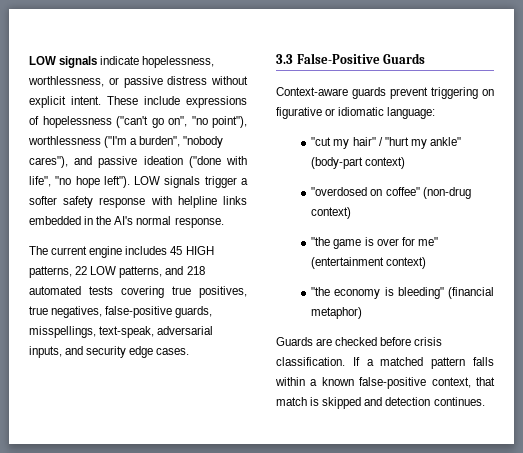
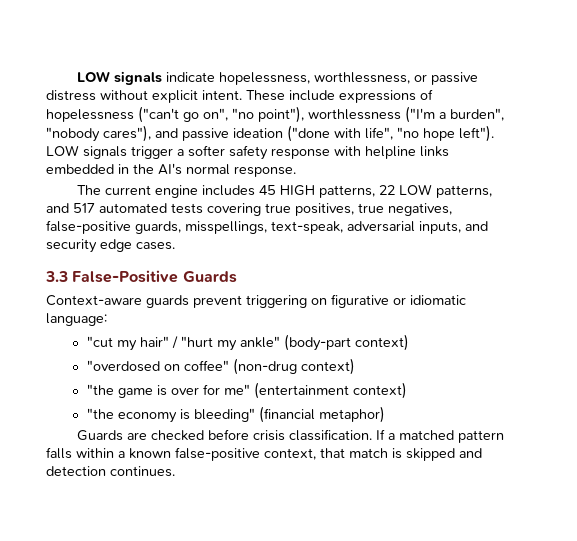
- The current engine includes 45 HIGH patterns, 22 LOW patterns, and 218 automated tests covering true positives, true negatives, false-positive guards, misspellings, text-speak, adversarial inputs, and security edge cases.
+ The current engine includes 45 HIGH patterns, 22 LOW patterns, and 517 automated tests covering true positives, true negatives, false-positive guards, misspellings, text-speak, adversarial inputs, and security edge cases.

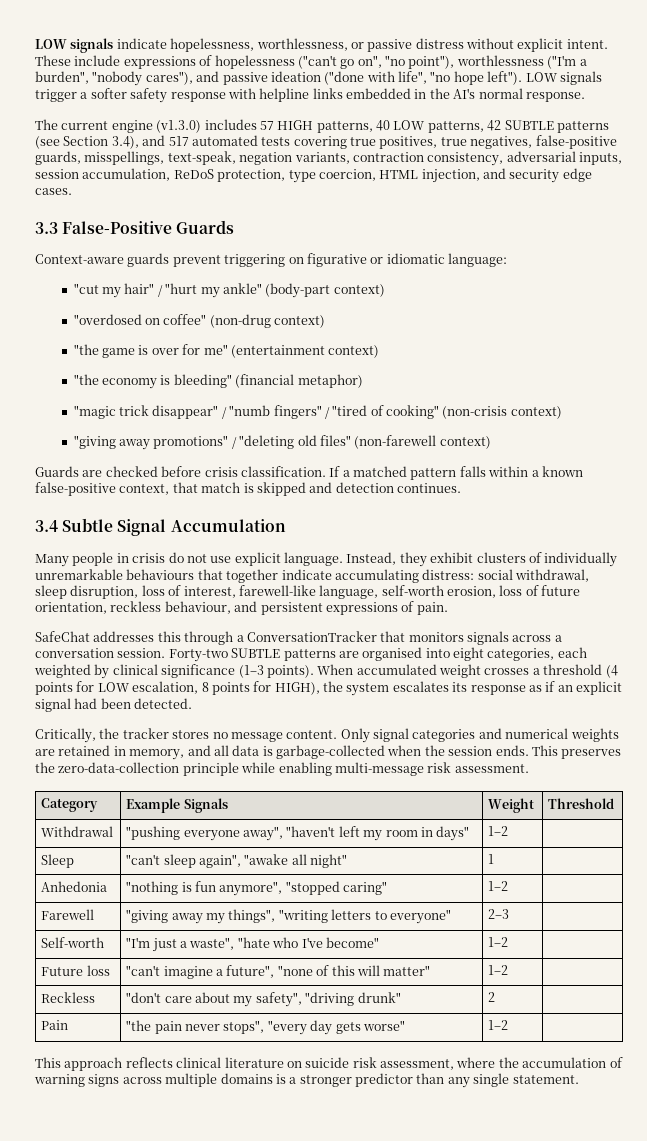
- The current engine includes 45 HIGH patterns, 22 LOW patterns, and 517 automated tests covering true positives, true negatives, false-positive guards, misspellings, text-speak, adversarial inputs, and security edge cases.
+ The current engine (v1.3.0) includes 57 HIGH patterns, 40 LOW patterns, 42 SUBTLE patterns (see Section 3.4), and 517 automated tests covering true positives, true negatives, false-positive guards, misspellings, text-speak, negation variants, contraction consistency, adversarial inputs, session accumulation, ReDoS protection, type coercion, HTML injection, and security edge cases.
+ "magic trick disappear" / "numb fingers" / "tired of cooking" (non-crisis context)
+ "giving away promotions" / "deleting old files" (non-farewell context)
+ 3.4 Subtle Signal Accumulation
+ Many people in crisis do not use explicit language. Instead, they exhibit clusters of individually unremarkable behaviours that together indicate accumulating distress: social withdrawal, sleep disruption, loss of interest, farewell-like language, self-worth erosion, loss of future orientation, reckless behaviour, and persistent expressions of pain.
+ SafeChat addresses this through a ConversationTracker that monitors signals across a conversation session. Forty-two SUBTLE patterns are organised into eight categories, each weighted by clinical significance (1–3 points). When accumulated weight crosses a threshold (4 points for LOW escalation, 8 points for HIGH), the system escalates its response as if an explicit signal had been detected.
+ Critically, the tracker stores no message content. Only signal categories and numerical weights are retained in memory, and all data is garbage-collected when the session ends. This preserves the zero-data-collection principle while enabling multi-message risk assessment.
+ Category | Example Signals | Weight | Threshold
+ Withdrawal | "pushing everyone away", "haven't left my room in days" | 1–2 |
+ Sleep | "can't sleep again", "awake all night" | 1 |
+ Anhedonia | "nothing is fun anymore", "stopped caring" | 1–2 |
+ Farewell | "giving away my things", "writing letters to everyone" | 2–3 |
+ Self-worth | "I'm just a waste", "hate who I've become" | 1–2 |
+ Future loss | "can't imagine a future", "none of this will matter" | 1–2 |
+ Reckless | "don't care about my safety", "driving drunk" | 2 |
+ Pain | "the pain never stops", "every day gets worse" | 1–2 |
+ This approach reflects clinical literature on suicide risk assessment, where the accumulation of warning signs across multiple domains is a stronger predictor than any single statement.

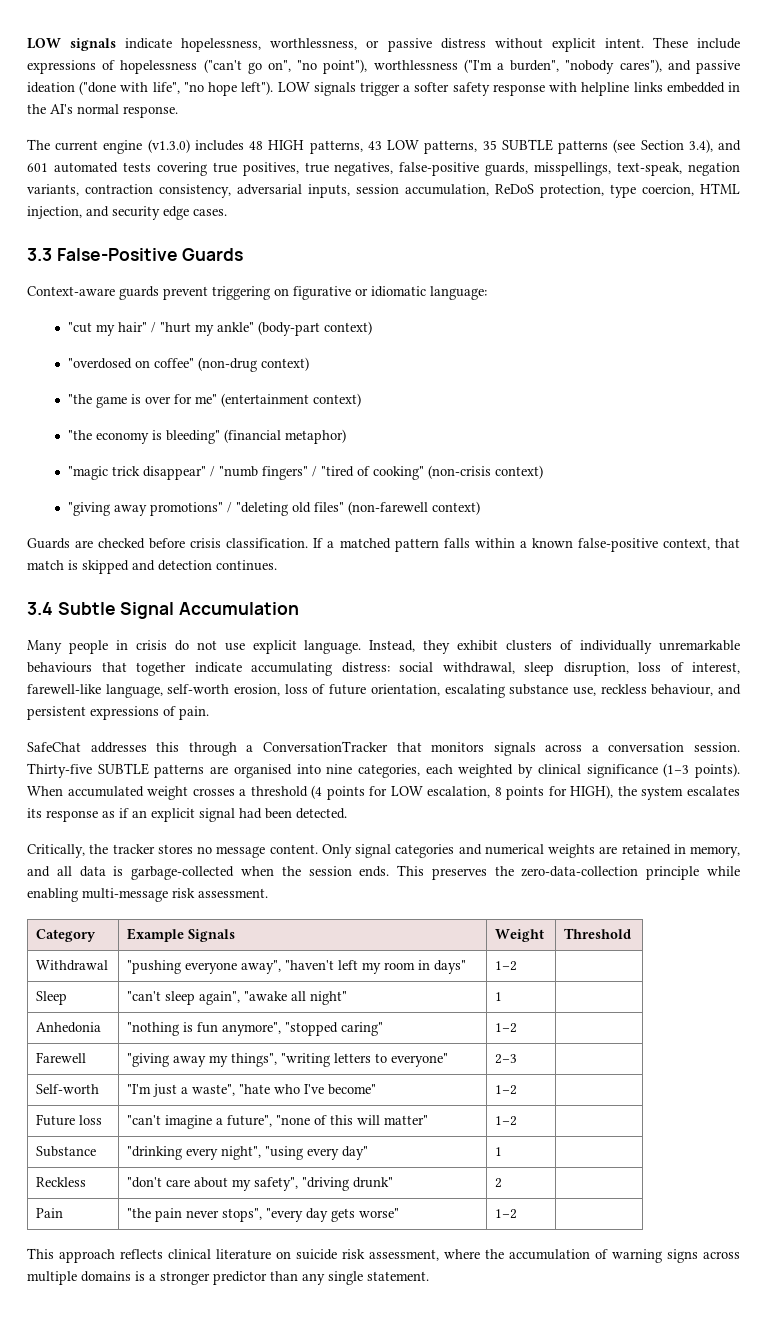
- The current engine (v1.3.0) includes 57 HIGH patterns, 40 LOW patterns, 42 SUBTLE patterns (see Section 3.4), and 517 automated tests covering true positives, true negatives, false-positive guards, misspellings, text-speak, negation variants, contraction consistency, adversarial inputs, session accumulation, ReDoS protection, type coercion, HTML injection, and security edge cases.
+ The current engine (v1.3.0) includes 48 HIGH patterns, 43 LOW patterns, 35 SUBTLE patterns (see Section 3.4), and 601 automated tests covering true positives, true negatives, false-positive guards, misspellings, text-speak, negation variants, contraction consistency, adversarial inputs, session accumulation, ReDoS protection, type coercion, HTML injection, and security edge cases.
- Instead, they exhibit clusters of individually unremarkable behaviours that together indicate accumulating distress: social withdrawal, sleep disruption, loss of interest, farewell-like language, self-worth erosion, loss of future orientation, reckless behaviour, and persistent expressions of pain.
+ Instead, they exhibit clusters of individually unremarkable behaviours that together indicate accumulating distress: social withdrawal, sleep disruption, loss of interest, farewell-like language, self-worth erosion, loss of future orientation, escalating substance use, reckless behaviour, and persistent expressions of pain.
- Forty-two SUBTLE patterns are organised into eight categories, each weighted by clinical significance (1–3 points).
+ Thirty-five SUBTLE patterns are organised into nine categories, each weighted by clinical significance (1–3 points).
+ Substance | "drinking every night", "using every day" | 1 |

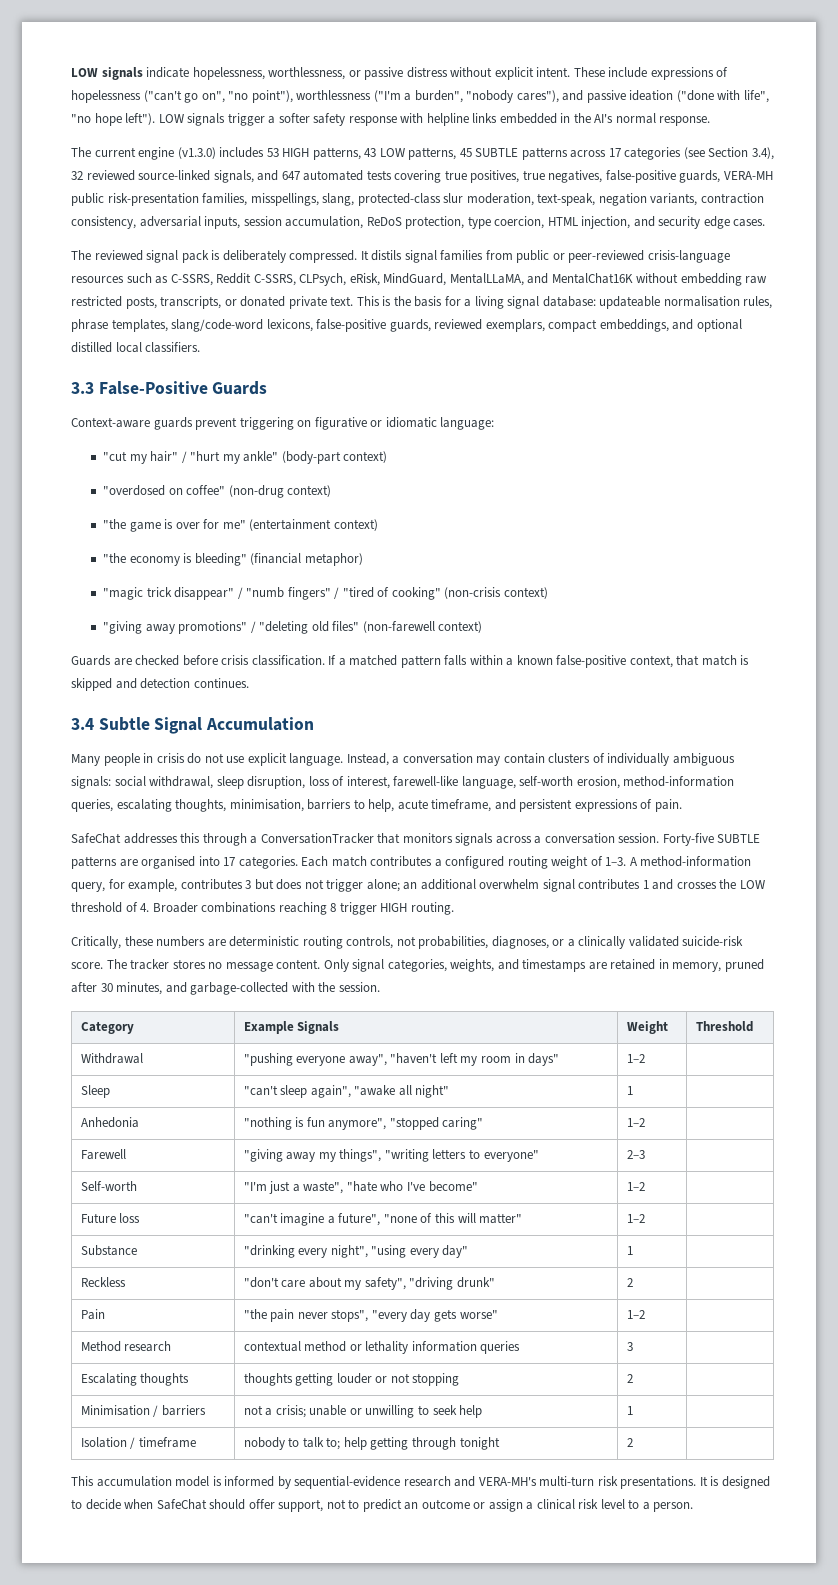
- The current engine (v1.3.0) includes 48 HIGH patterns, 43 LOW patterns, 35 SUBTLE patterns (see Section 3.4), and 601 automated tests covering true positives, true negatives, false-positive guards, misspellings, text-speak, negation variants, contraction consistency, adversarial inputs, session accumulation, ReDoS protection, type coercion, HTML injection, and security edge cases.
+ The current engine (v1.3.0) includes 53 HIGH patterns, 43 LOW patterns, 45 SUBTLE patterns across 17 categories (see Section 3.4), 32 reviewed source-linked signals, and 647 automated tests covering true positives, true negatives, false-positive guards, VERA-MH public risk-presentation families, misspellings, slang, protected-class slur moderation, text-speak, negation variants, contraction consistency, adversarial inputs, session accumulation, ReDoS protection, type coercion, HTML injection, and security edge cases.
+ The reviewed signal pack is deliberately compressed. It distils signal families from public or peer-reviewed crisis-language resources such as C-SSRS, Reddit C-SSRS, CLPsych, eRisk, MindGuard, MentalLLaMA, and MentalChat16K without embedding raw restricted posts, transcripts, or donated private text. This is the basis for a living signal database: updateable normalisation rules, phrase templates, slang/code-word lexicons, false-positive guards, reviewed exemplars, compact embeddings, and optional distilled local classifiers.
- Instead, they exhibit clusters of individually unremarkable behaviours that together indicate accumulating distress: social withdrawal, sleep disruption, loss of interest, farewell-like language, self-worth erosion, loss of future orientation, escalating substance use, reckless behaviour, and persistent expressions of pain.
+ Instead, a conversation may contain clusters of individually ambiguous signals: social withdrawal, sleep disruption, loss of interest, farewell-like language, self-worth erosion, method-information queries, escalating thoughts, minimisation, barriers to help, acute timeframe, and persistent expressions of pain.
- Thirty-five SUBTLE patterns are organised into nine categories, each weighted by clinical significance (1–3 points). When accumulated weight crosses a threshold (4 points for LOW escalation, 8 points for HIGH), the system escalates its response as if an explicit signal had been detected.
- Critically, the tracker stores no message content.
+ Forty-five SUBTLE patterns are organised into 17 categories. Each match contributes a configured routing weight of 1–3. A method-information query, for example, contributes 3 but does not trigger alone; an additional overwhelm signal contributes 1 and crosses the LOW threshold of 4. Broader combinations reaching 8 trigger HIGH routing.
+ Critically, these numbers are deterministic routing controls, not probabilities, diagnoses, or a clinically validated suicide-risk score. The tracker stores no message content.
- Only signal categories and numerical weights are retained in memory, and all data is garbage-collected when the session ends. This preserves the zero-data-collection principle while enabling multi-message risk assessment.
+ Only signal categories, weights, and timestamps are retained in memory, pruned after 30 minutes, and garbage-collected with the session.
- This approach reflects clinical literature on suicide risk assessment, where the accumulation of warning signs across multiple domains is a stronger predictor than any single statement.
+ Method research | contextual method or lethality information queries | 3 |
+ Escalating thoughts | thoughts getting louder or not stopping | 2 |
+ Minimisation / barriers | not a crisis; unable or unwilling to seek help | 1 |
+ Isolation / timeframe | nobody to talk to; help getting through tonight | 2 |
+ This accumulation model is informed by sequential-evidence research and VERA-MH's multi-turn risk presentations. It is designed to decide when SafeChat should offer support, not to predict an outcome or assign a clinical risk level to a person.

